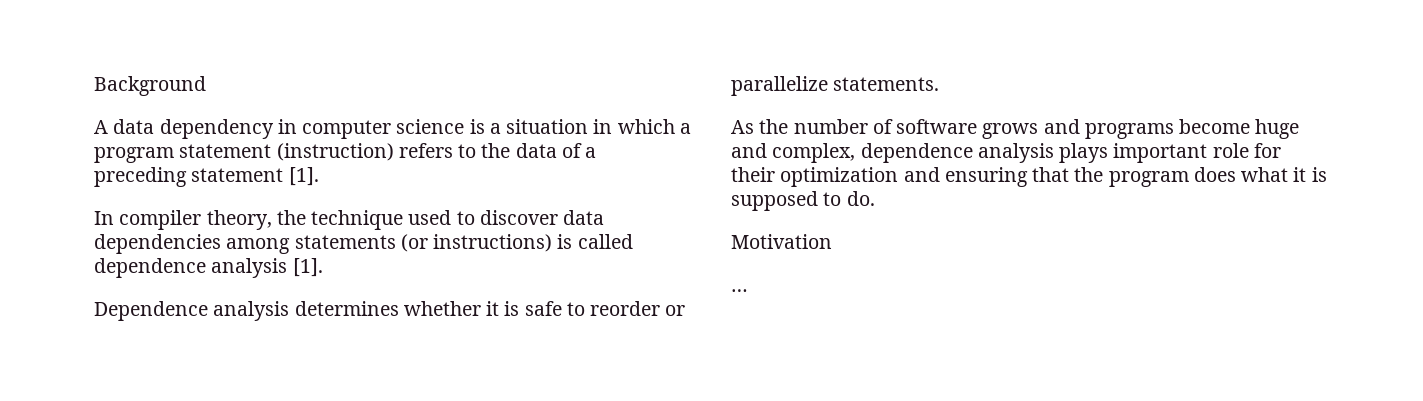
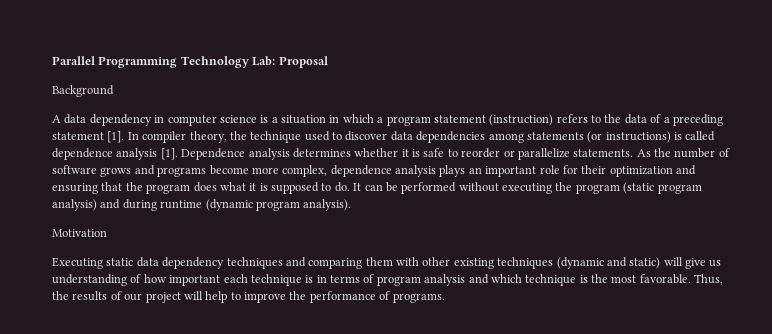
+ Parallel Programming Technology Lab: Proposal
- A data dependency in computer science is a situation in which a program statement (instruction) refers to the data of a preceding statement [1].
- In compiler theory, the technique used to discover data dependencies among statements (or instructions) is called dependence analysis [1].
- Dependence analysis determines whether it is safe to reorder or parallelize statements.
- As the number of software grows and programs become huge and complex, dependence analysis plays important role for their optimization and ensuring that the program does what it is supposed to do.
+ A data dependency in computer science is a situation in which a program statement (instruction) refers to the data of a preceding statement [1]. In compiler theory, the technique used to discover data dependencies among statements (or instructions) is called dependence analysis [1]. Dependence analysis determines whether it is safe to reorder or parallelize statements. As the number of software grows and programs become more complex, dependence analysis plays an important role for their optimization and ensuring that the program does what it is supposed to do. It can be performed without executing the program (static program analysis) and during runtime (dynamic program analysis).
  Motivation
- …
+ Executing static data dependency techniques and comparing them with other existing techniques (dynamic and static) will give us understanding of how important each technique is in terms of program analysis and which technique is the most favorable. Thus, the results of our project will help to improve the performance of programs.

